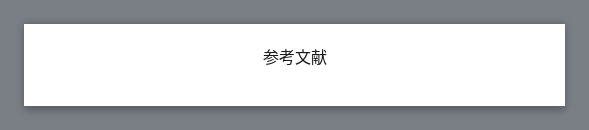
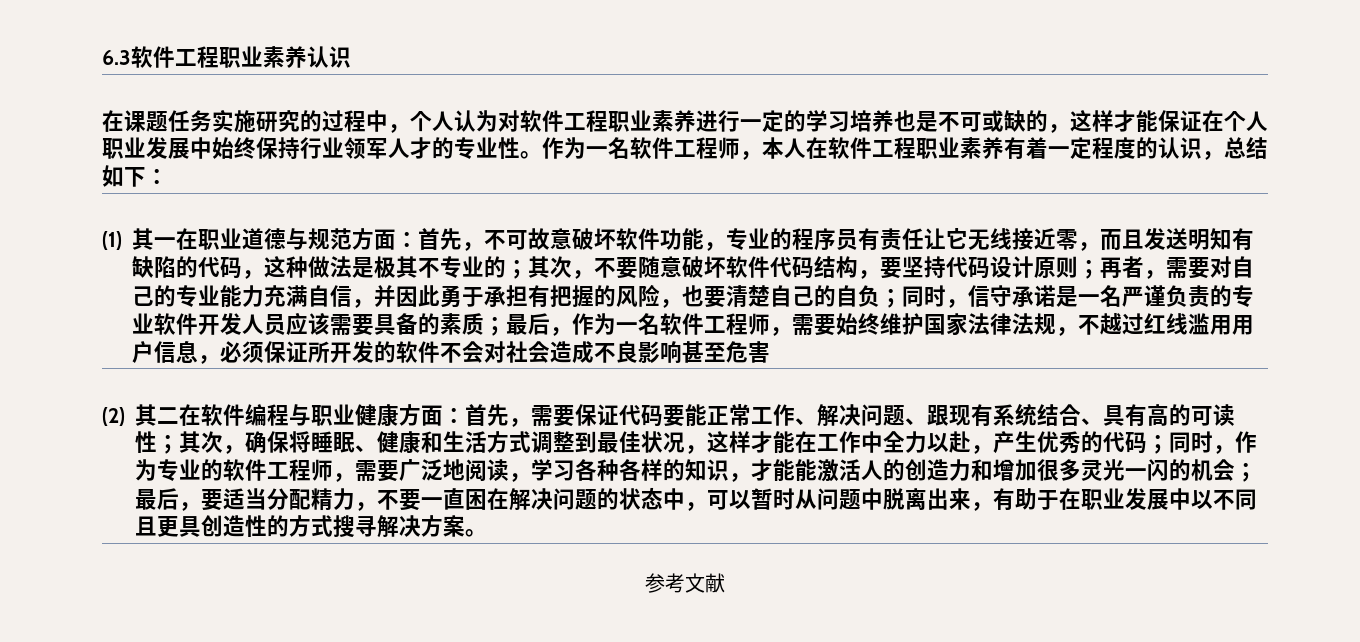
+ 6.3软件工程职业素养认识
+ 在课题任务实施研究的过程中，个人认为对软件工程职业素养进行一定的学习培养也是不可或缺的，这样才能保证在个人职业发展中始终保持行业领军人才的专业性。作为一名软件工程师，本人在软件工程职业素养有着一定程度的认识，总结如下：
+ (1)其一在职业道德与规范方面：首先，不可故意破坏软件功能，专业的程序员有责任让它无线接近零，而且发送明知有缺陷的代码，这种做法是极其不专业的；其次，不要随意破坏软件代码结构，要坚持代码设计原则；再者，需要对自己的专业能力充满自信，并因此勇于承担有把握的风险，也要清楚自己的自负；同时，信守承诺是一名严谨负责的专业软件开发人员应该需要具备的素质；最后，作为一名软件工程师，需要始终维护国家法律法规，不越过红线滥用用户信息，必须保证所开发的软件不会对社会造成不良影响甚至危害
+ (2)其二在软件编程与职业健康方面：首先，需要保证代码要能正常工作、解决问题、跟现有系统结合、具有高的可读性；其次，确保将睡眠、健康和生活方式调整到最佳状况，这样才能在工作中全力以赴，产生优秀的代码；同时，作为专业的软件工程师，需要广泛地阅读，学习各种各样的知识，才能能激活人的创造力和增加很多灵光一闪的机会；最后，要适当分配精力，不要一直困在解决问题的状态中，可以暂时从问题中脱离出来，有助于在职业发展中以不同且更具创造性的方式搜寻解决方案。

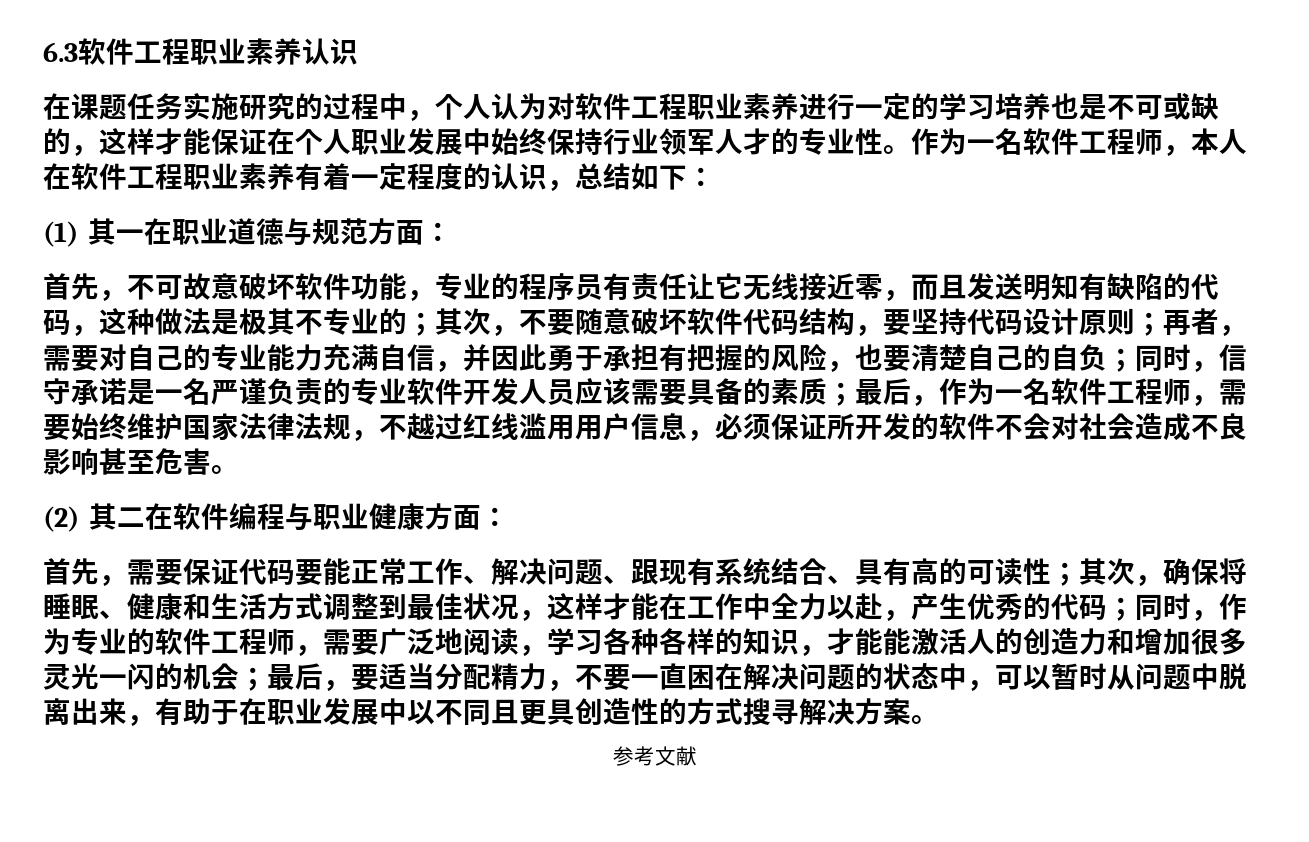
- (1)其一在职业道德与规范方面：首先，不可故意破坏软件功能，专业的程序员有责任让它无线接近零，而且发送明知有缺陷的代码，这种做法是极其不专业的；
+ (1)其一在职业道德与规范方面：
+ 首先，不可故意破坏软件功能，专业的程序员有责任让它无线接近零，而且发送明知有缺陷的代码，这种做法是极其不专业的；
- 最后，作为一名软件工程师，需要始终维护国家法律法规，不越过红线滥用用户信息，必须保证所开发的软件不会对社会造成不良影响甚至危害
+ 最后，作为一名软件工程师，需要始终维护国家法律法规，不越过红线滥用用户信息，必须保证所开发的软件不会对社会造成不良影响甚至危害。
- (2)其二在软件编程与职业健康方面：首先，需要保证代码要能正常工作、解决问题、跟现有系统结合、具有高的可读性；
+ (2)其二在软件编程与职业健康方面：
+ 首先，需要保证代码要能正常工作、解决问题、跟现有系统结合、具有高的可读性；

